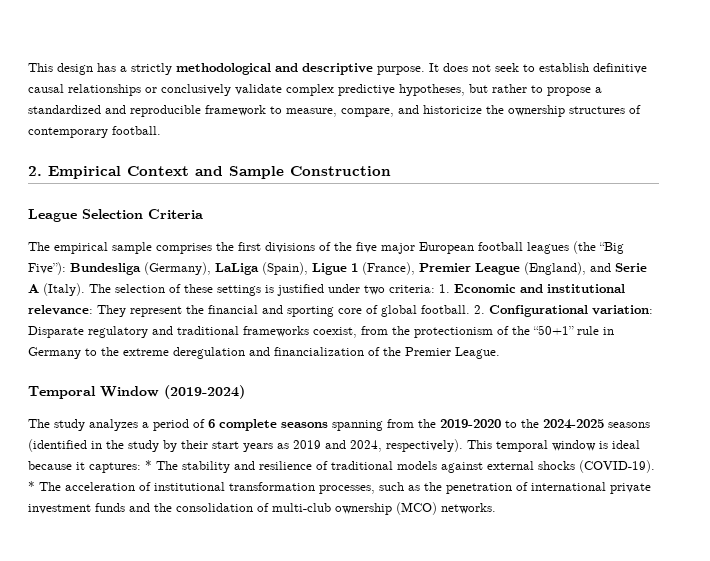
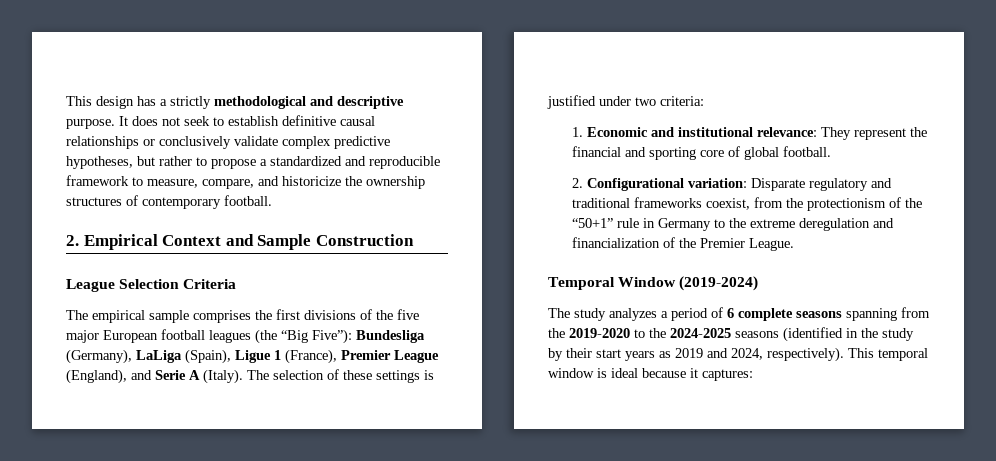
- The selection of these settings is justified under two criteria: 1. Economic and institutional relevance: They represent the financial and sporting core of global football. 2. Configurational variation: Disparate regulatory and traditional frameworks coexist, from the protectionism of the “50+1” rule in Germany to the extreme deregulation and financialization of the Premier League.
+ The selection of these settings is justified under two criteria:
+ 1. Economic and institutional relevance: They represent the financial and sporting core of global football.
+ 2. Configurational variation: Disparate regulatory and traditional frameworks coexist, from the protectionism of the “50+1” rule in Germany to the extreme deregulation and financialization of the Premier League.
- This temporal window is ideal because it captures: * The stability and resilience of traditional models against external shocks (COVID-19). * The acceleration of institutional transformation processes, such as the penetration of international private investment funds and the consolidation of multi-club ownership (MCO) networks.
+ This temporal window is ideal because it captures:

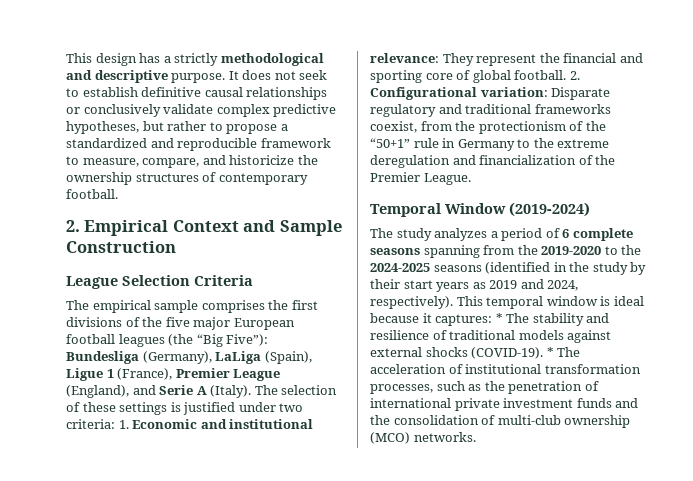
- The selection of these settings is justified under two criteria:
- 1. Economic and institutional relevance: They represent the financial and sporting core of global football.
- 2. Configurational variation: Disparate regulatory and traditional frameworks coexist, from the protectionism of the “50+1” rule in Germany to the extreme deregulation and financialization of the Premier League.
+ The selection of these settings is justified under two criteria: 1. Economic and institutional relevance: They represent the financial and sporting core of global football. 2. Configurational variation: Disparate regulatory and traditional frameworks coexist, from the protectionism of the “50+1” rule in Germany to the extreme deregulation and financialization of the Premier League.
- This temporal window is ideal because it captures:
+ This temporal window is ideal because it captures: * The stability and resilience of traditional models against external shocks (COVID-19). * The acceleration of institutional transformation processes, such as the penetration of international private investment funds and the consolidation of multi-club ownership (MCO) networks.

